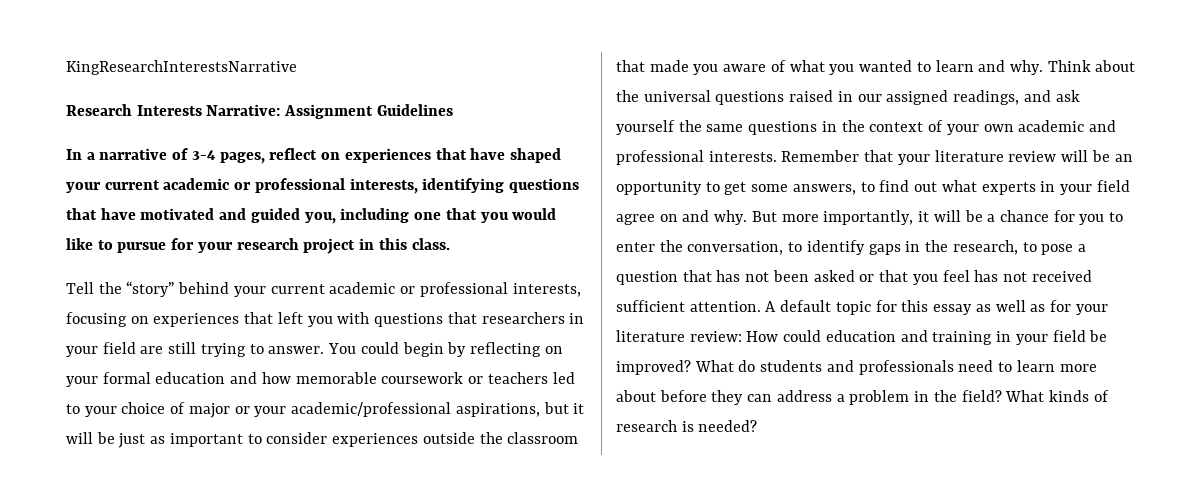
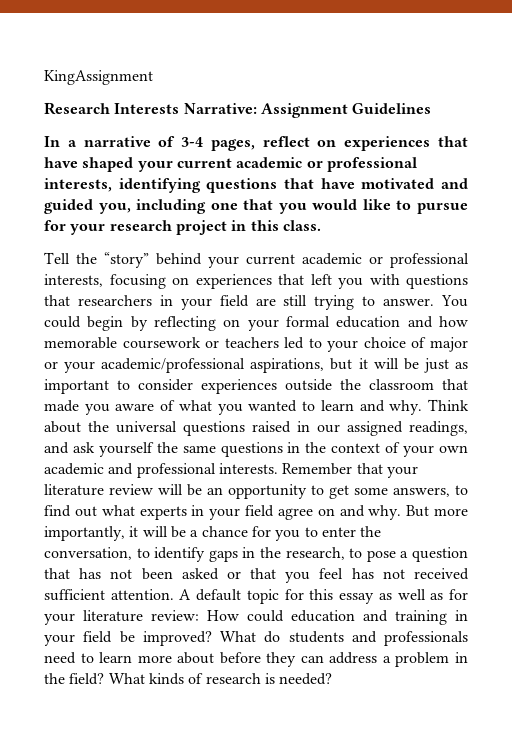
- KingResearchInterestsNarrative
+ KingAssignment

